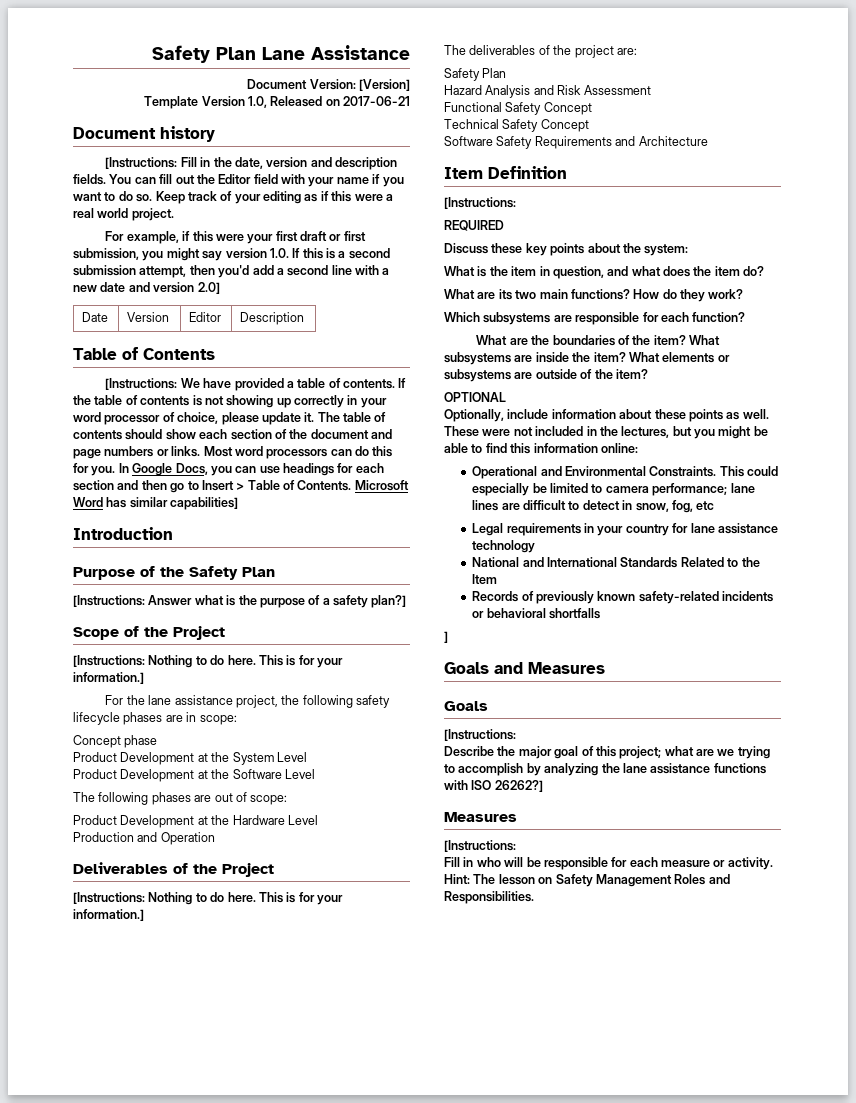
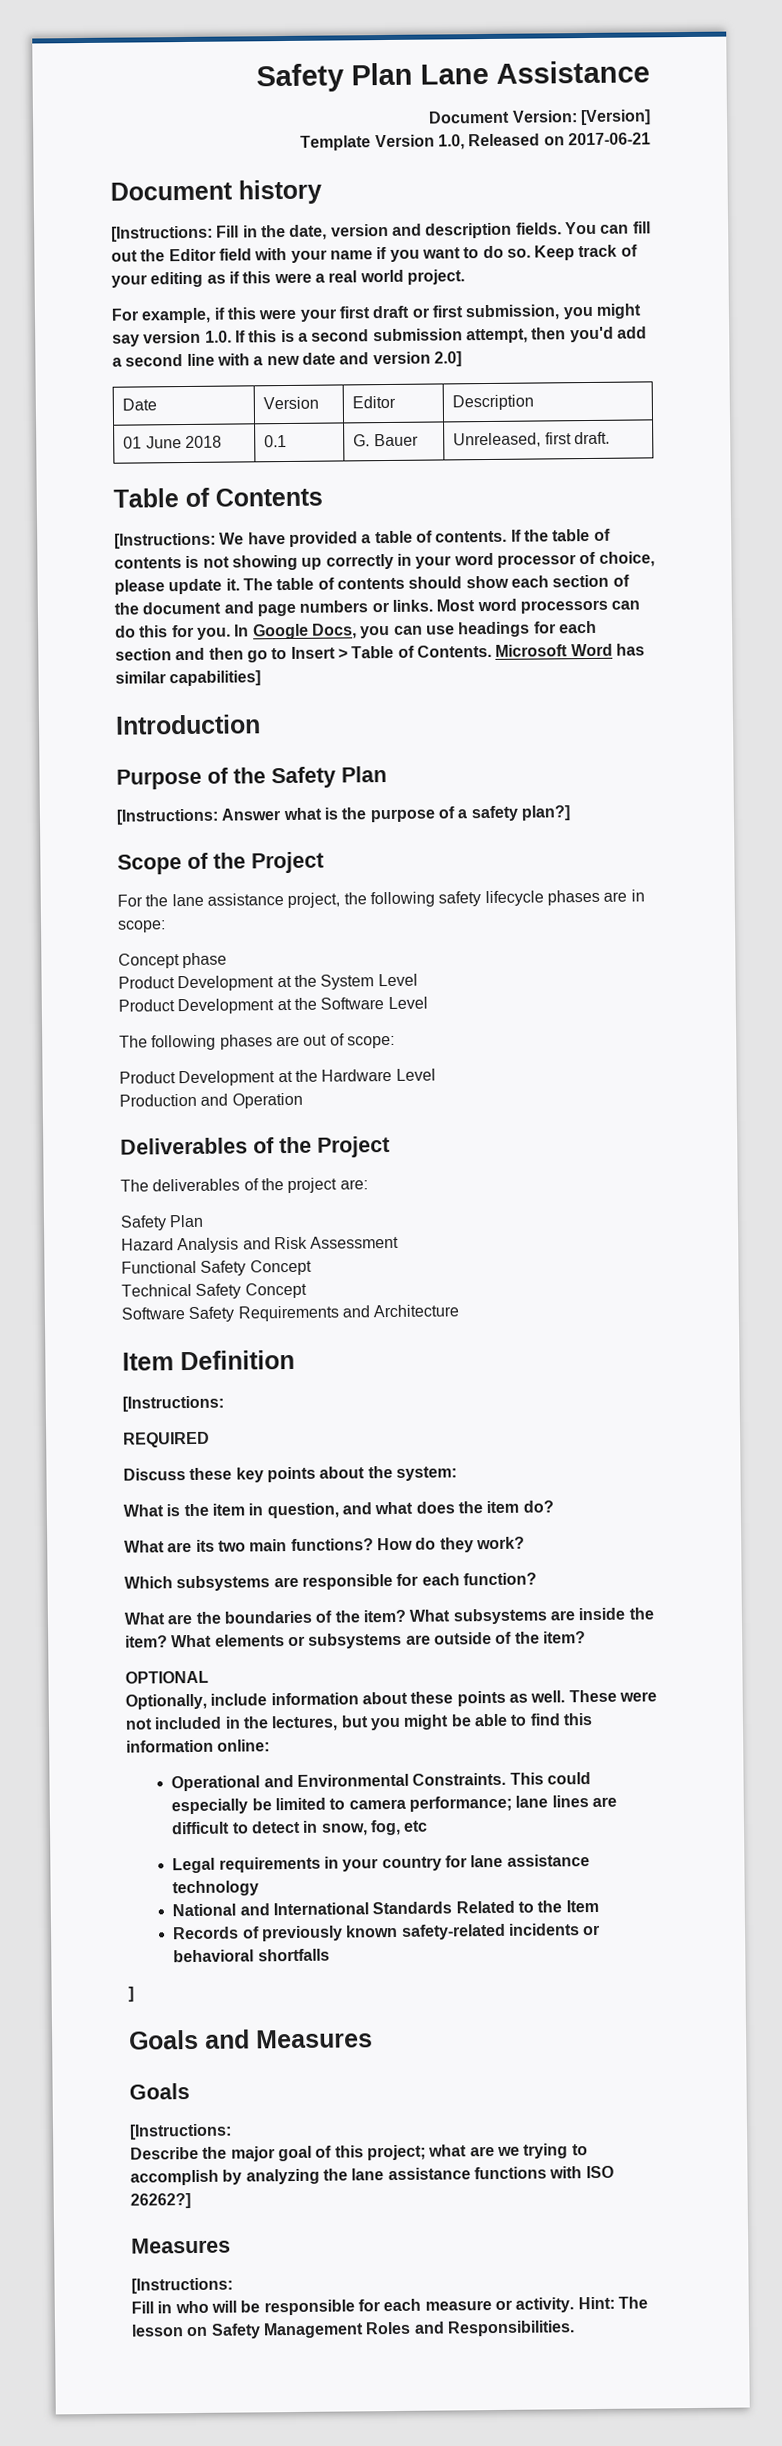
+ 01 June 2018 | 0.1 | G. Bauer | Unreleased, first draft.
  Scope of the Project
- [Instructions: Nothing to do here. This is for your information.]
  Deliverables of the Project
- [Instructions: Nothing to do here. This is for your information.]

